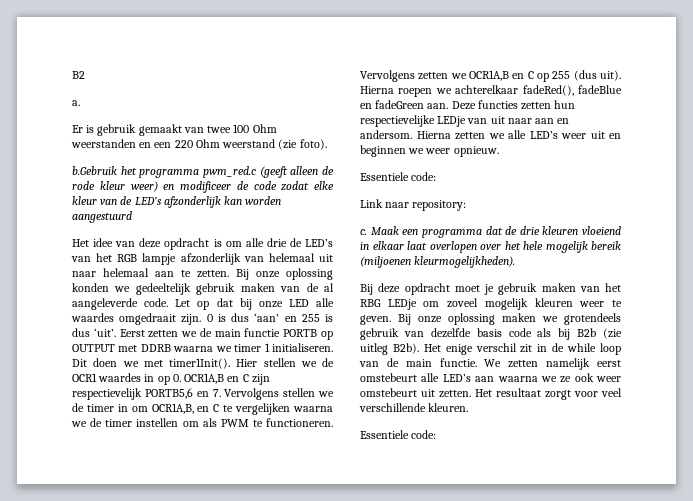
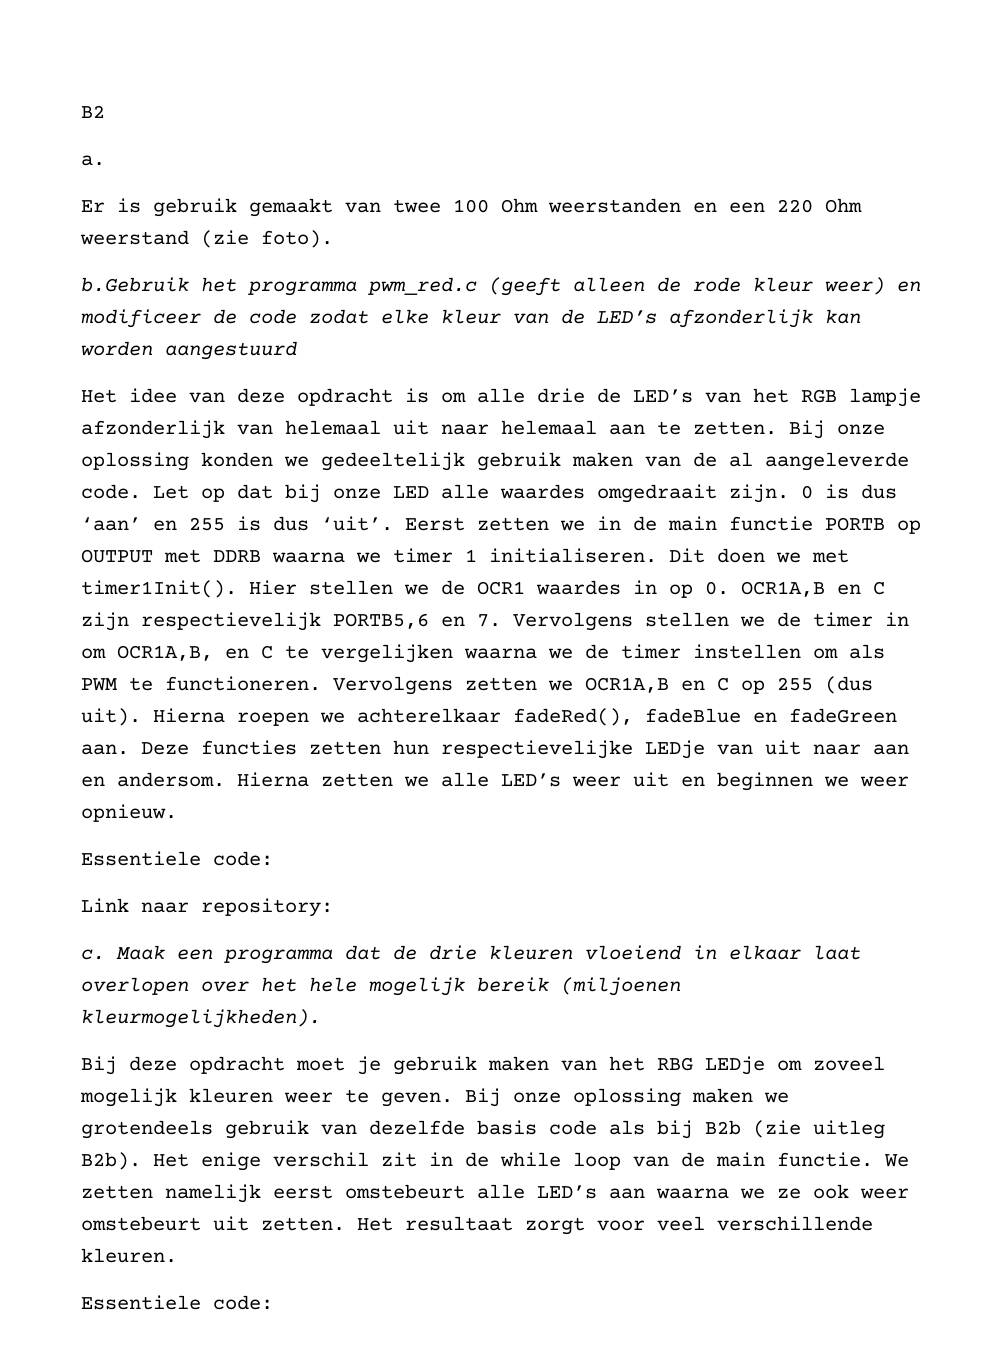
- Eerst zetten we de main functie PORTB op OUTPUT met DDRB waarna we timer 1 initialiseren.
+ Eerst zetten we in de main functie PORTB op OUTPUT met DDRB waarna we timer 1 initialiseren.

